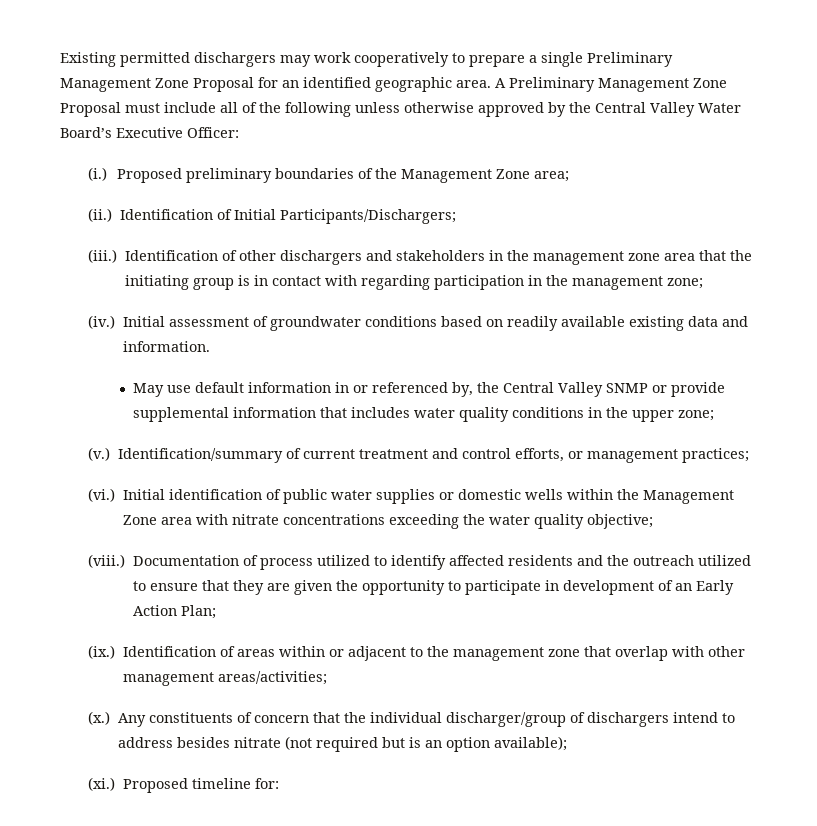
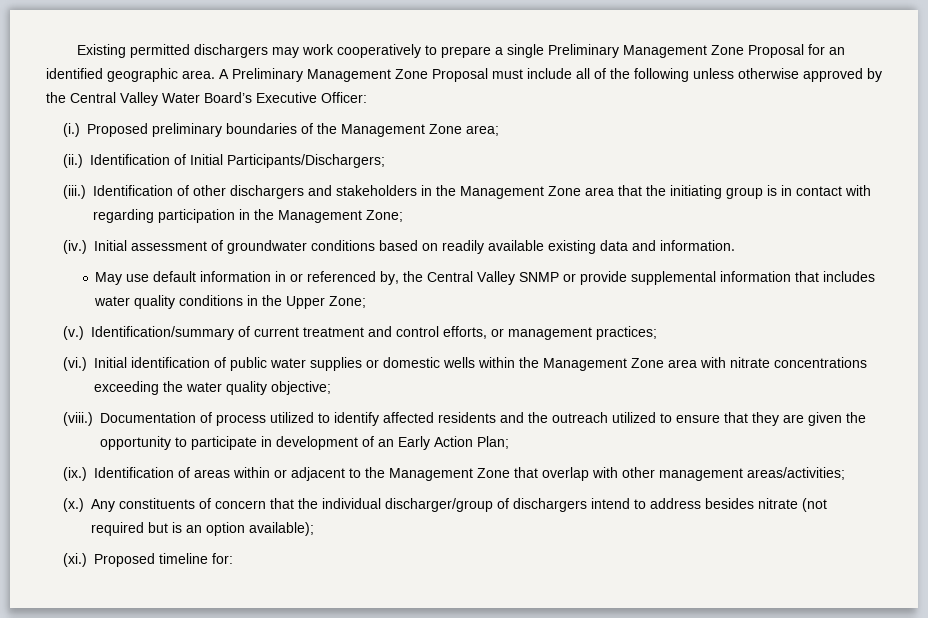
- Identification of other dischargers and stakeholders in the management zone area that the initiating group is in contact with regarding participation in the management zone;
+ Identification of other dischargers and stakeholders in the Management Zone area that the initiating group is in contact with regarding participation in the Management Zone;
- May use default information in or referenced by, the Central Valley SNMP or provide supplemental information that includes water quality conditions in the upper zone;
+ May use default information in or referenced by, the Central Valley SNMP or provide supplemental information that includes water quality conditions in the Upper Zone;
- Identification of areas within or adjacent to the management zone that overlap with other management areas/activities;
+ Identification of areas within or adjacent to the Management Zone that overlap with other management areas/activities;

